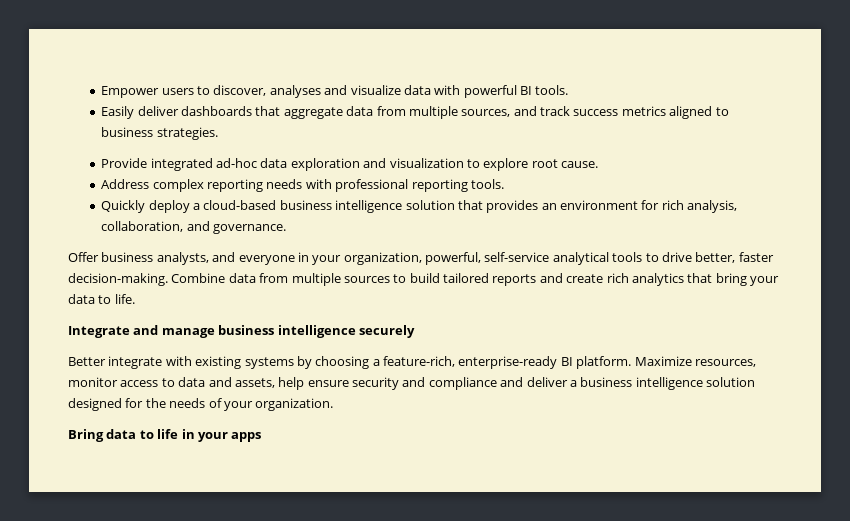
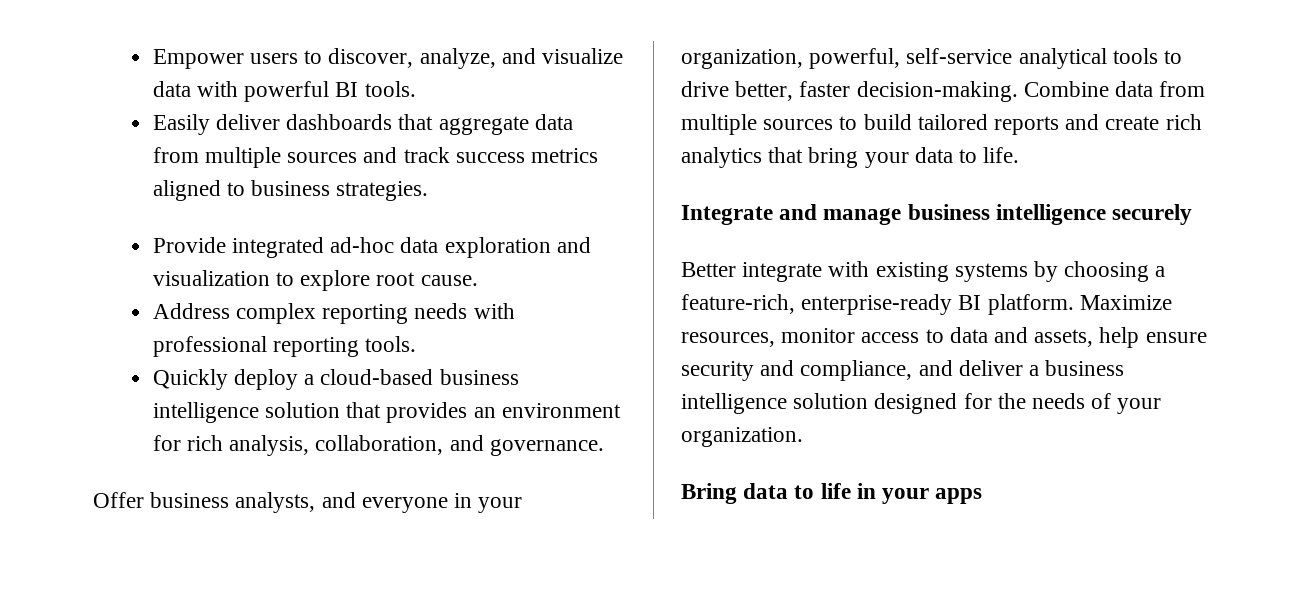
- Empower users to discover, analyses and visualize data with powerful BI tools.
+ Empower users to discover, analyze, and visualize data with powerful BI tools.
- Easily deliver dashboards that aggregate data from multiple sources, and track success metrics aligned to business strategies.
+ Easily deliver dashboards that aggregate data from multiple sources and track success metrics aligned to business strategies.
- Maximize resources, monitor access to data and assets, help ensure security and compliance and deliver a business intelligence solution designed for the needs of your organization.
+ Maximize resources, monitor access to data and assets, help ensure security and compliance, and deliver a business intelligence solution designed for the needs of your organization.

